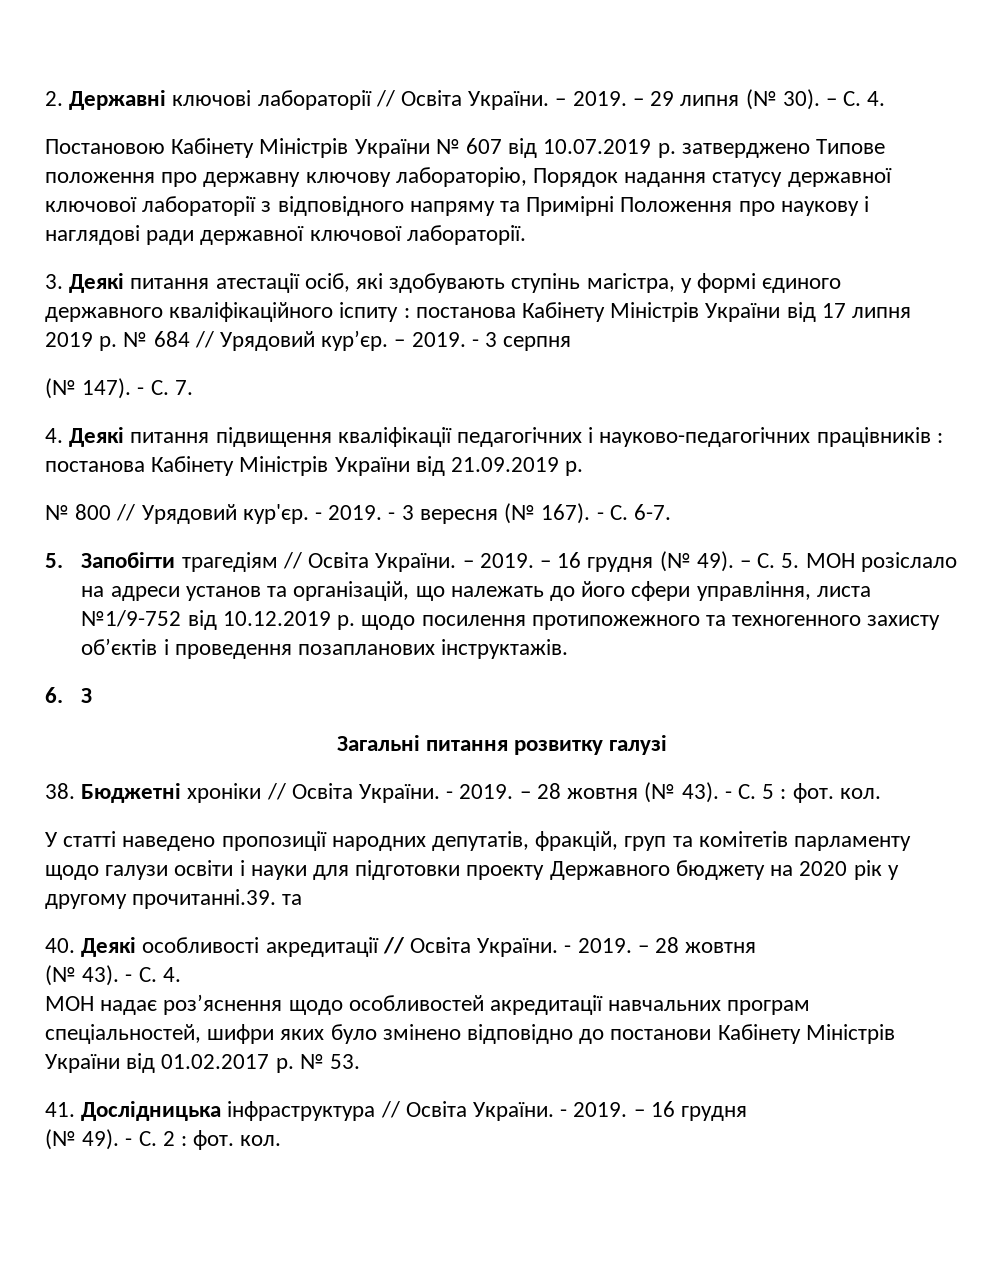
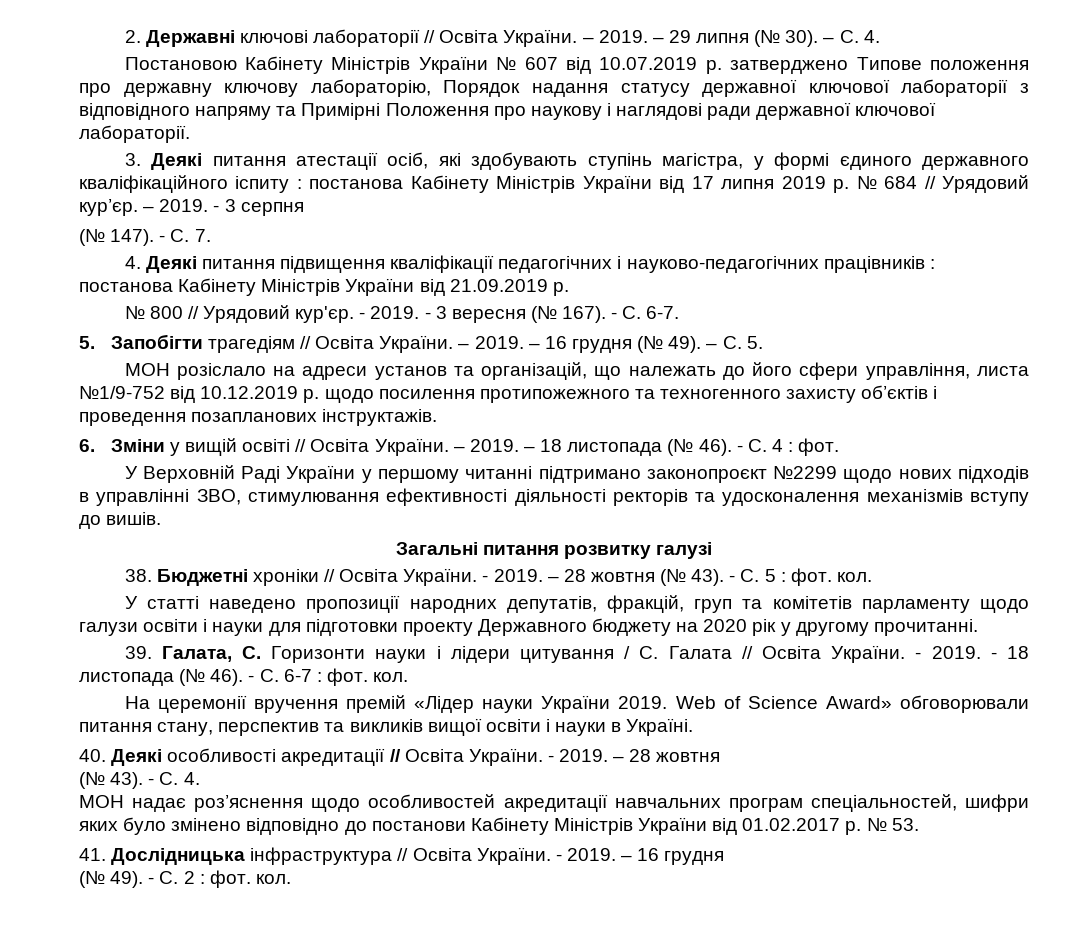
- – С. 5. МОН розіслало на адреси установ та організацій, що належать до його сфери управління, листа №1/9-752 від 10.12.2019 р. щодо посилення протипожежного та техногенного захисту об’єктів і проведення позапланових інструктажів.
+ – С. 5.
+ МОН розіслало на адреси установ та організацій, що належать до його сфери управління, листа №1/9-752 від 10.12.2019 р. щодо посилення протипожежного та техногенного захисту об’єктів і проведення позапланових інструктажів.
- 6. З
+ 6. Зміни у вищій освіті // Освіта України. – 2019. – 18 листопада (№ 46). - С. 4 : фот.
+ У Верховній Раді України у першому читанні підтримано законопроєкт №2299 щодо нових підходів в управлінні ЗВО, стимулювання ефективності діяльності ректорів та удосконалення механізмів вступу до вишів.
- У статті наведено пропозиції народних депутатів, фракцій, груп та комітетів парламенту щодо галузи освіти і науки для підготовки проекту Державного бюджету на 2020 рік у другому прочитанні.39. та
+ У статті наведено пропозиції народних депутатів, фракцій, груп та комітетів парламенту щодо галузи освіти і науки для підготовки проекту Державного бюджету на 2020 рік у другому прочитанні.
+ 39. Галата, С. Горизонти науки і лідери цитування / С. Галата // Освіта України. - 2019. - 18 листопада (№ 46). - С. 6-7 : фот. кол.
+ На церемонії вручення премій «Лідер науки України 2019. Web of Science Award» обговорювали питання стану, перспектив та викликів вищої освіти і науки в Україні.

